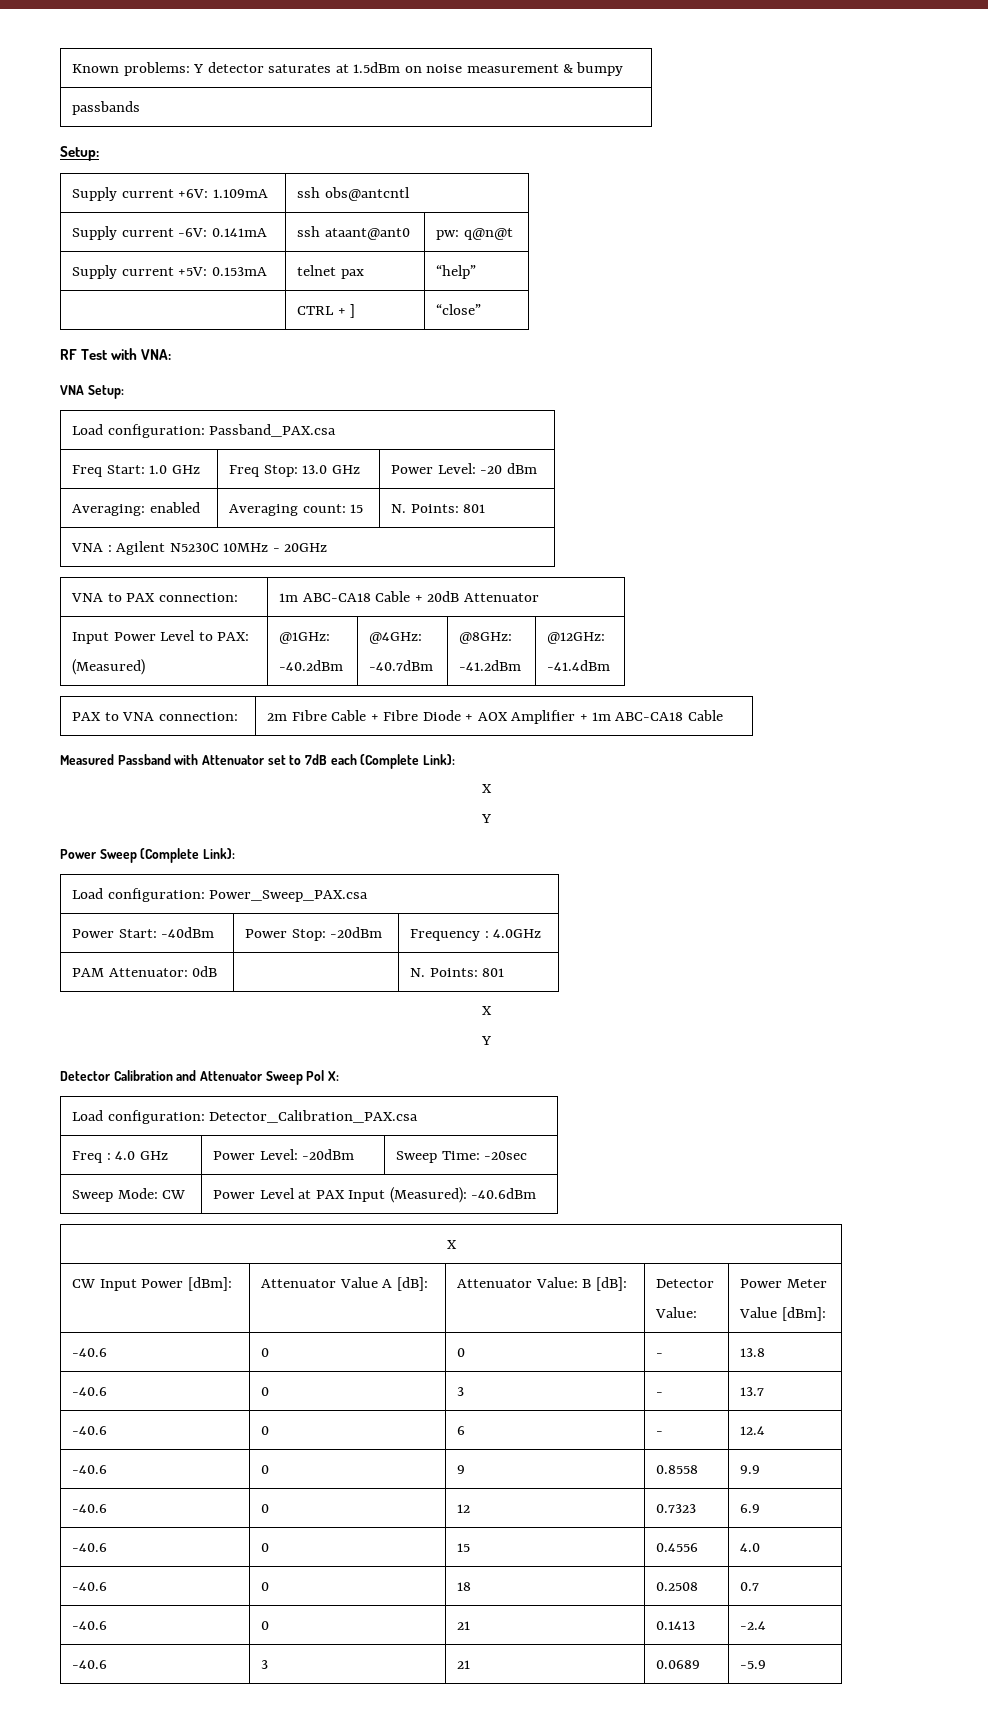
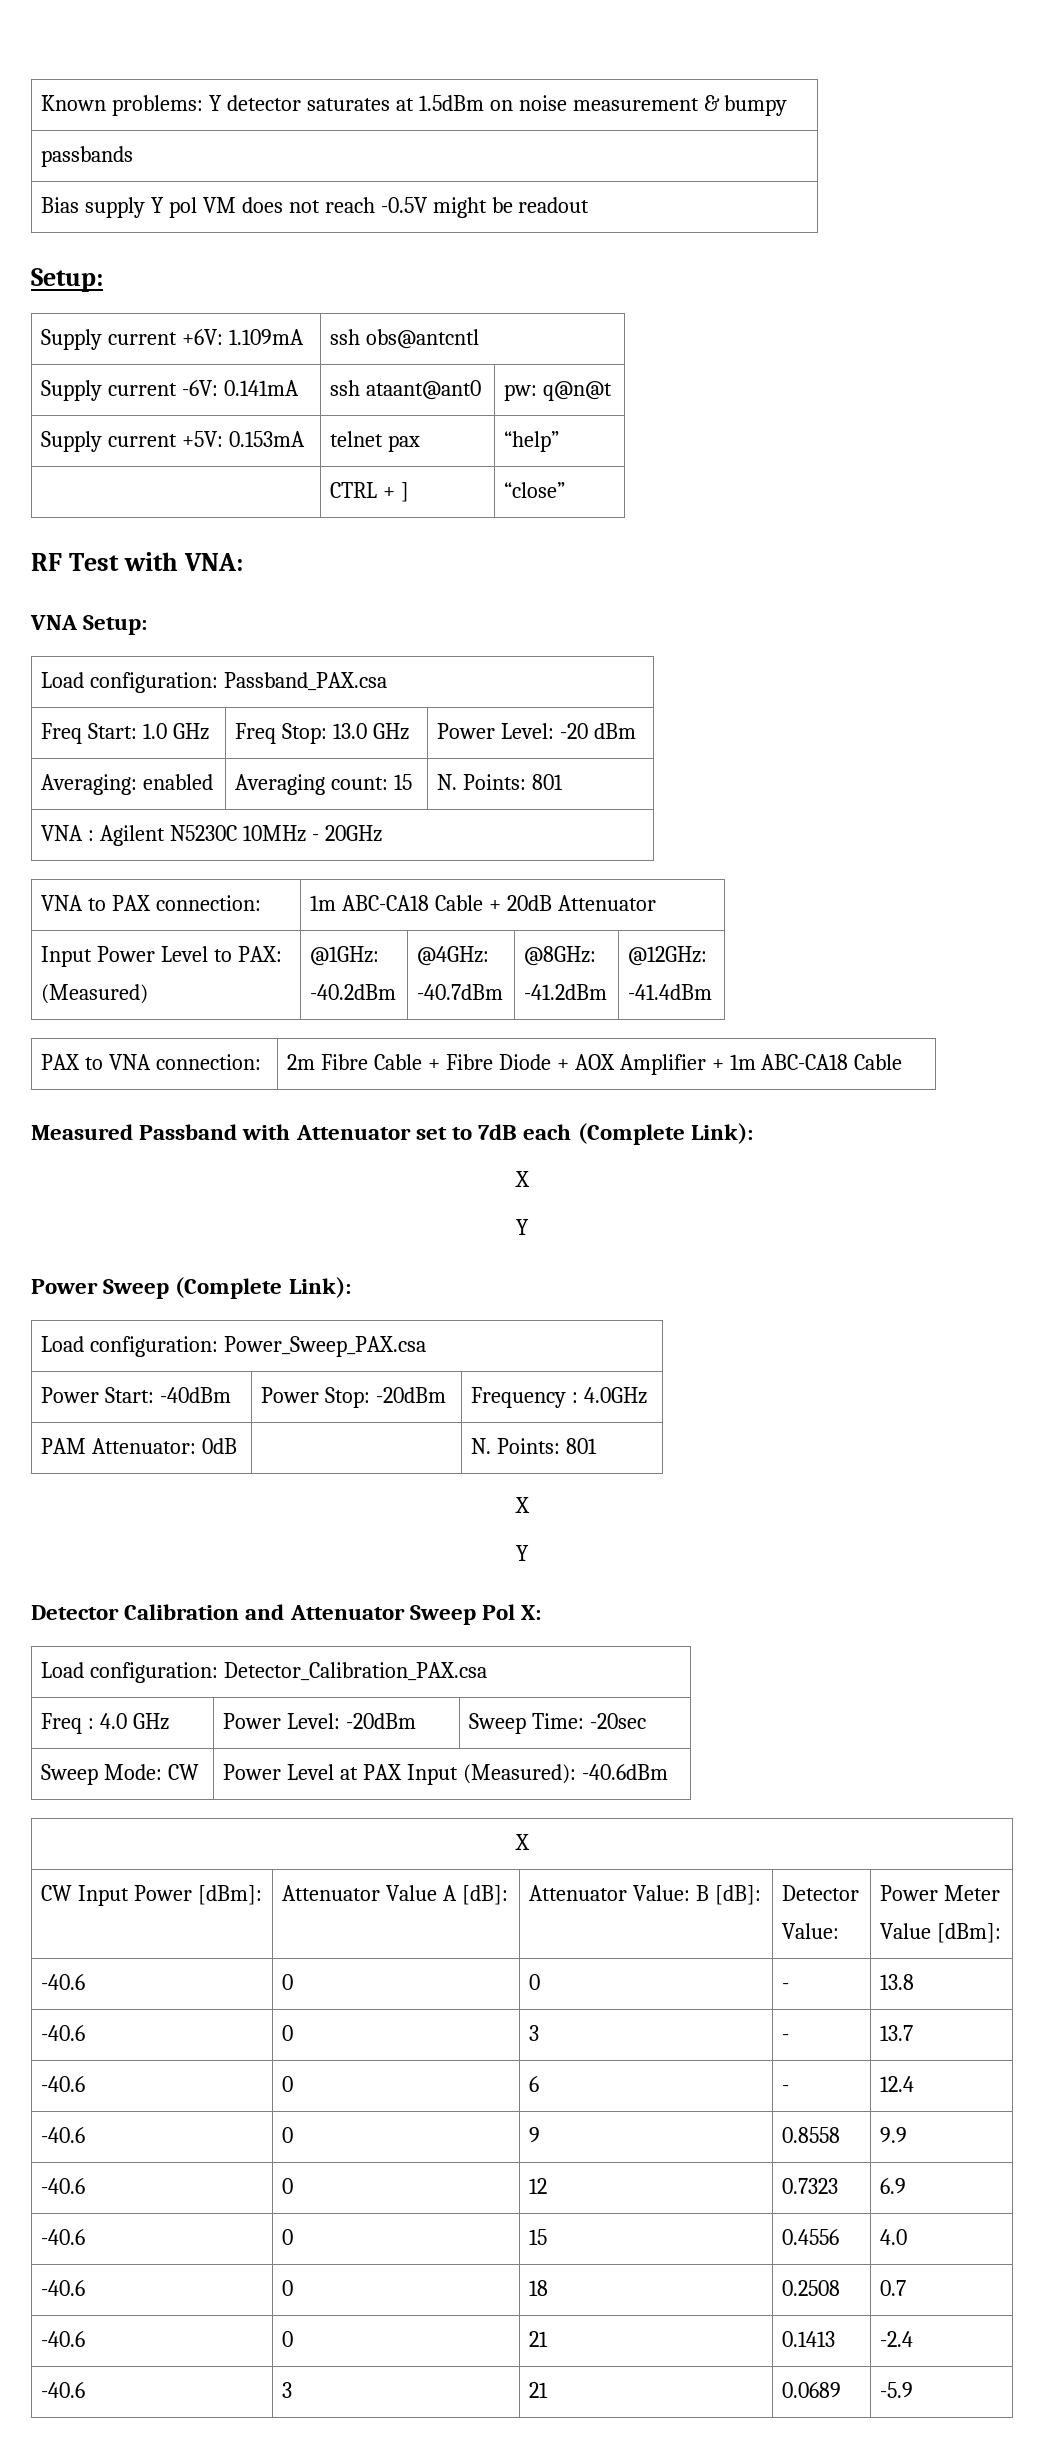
+ Bias supply Y pol VM does not reach -0.5V might be readout

